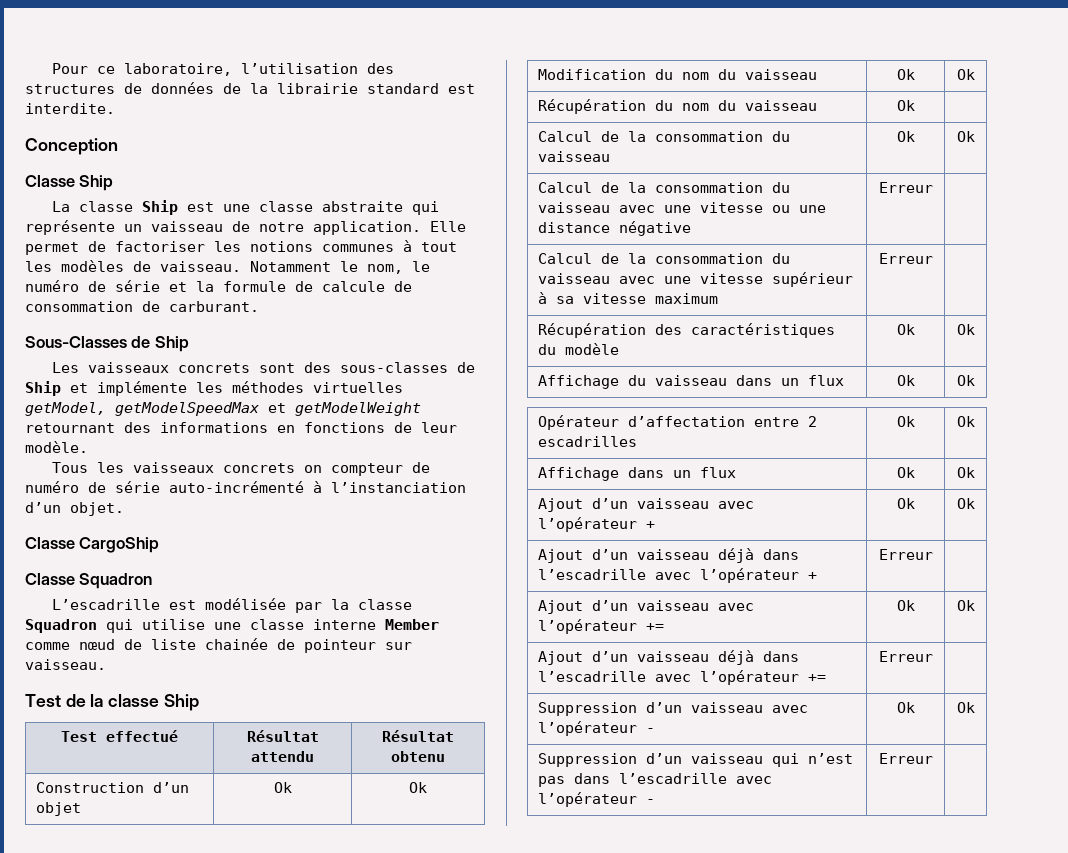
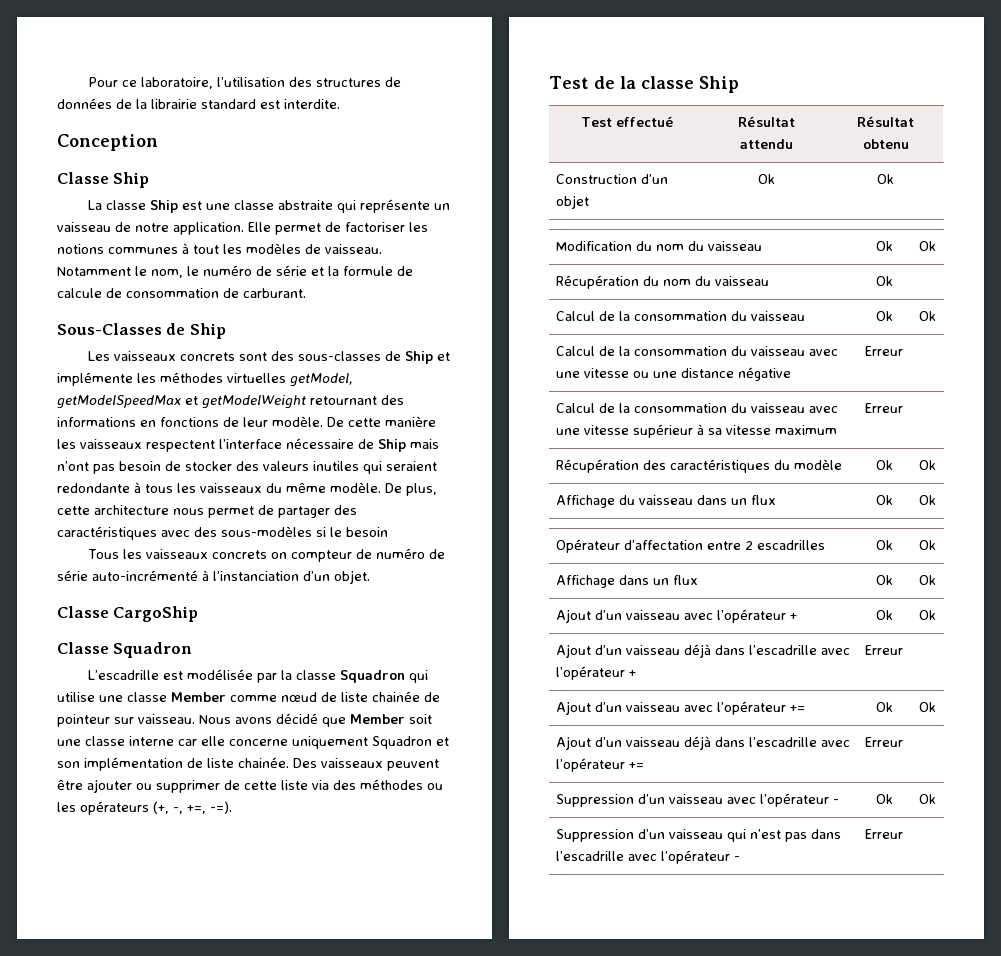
+ De cette manière les vaisseaux respectent l’interface nécessaire de Ship mais n’ont pas besoin de stocker des valeurs inutiles qui seraient redondante à tous les vaisseaux du même modèle. De plus, cette architecture nous permet de partager des caractéristiques avec des sous-modèles si le besoin
- L’escadrille est modélisée par la classe Squadron qui utilise une classe interne Member comme nœud de liste chainée de pointeur sur vaisseau.
+ L’escadrille est modélisée par la classe Squadron qui utilise une classe Member comme nœud de liste chainée de pointeur sur vaisseau. Nous avons décidé que Member soit une classe interne car elle concerne uniquement Squadron et son implémentation de liste chainée. Des vaisseaux peuvent être ajouter ou supprimer de cette liste via des méthodes ou les opérateurs (+, -, +=, -=).

